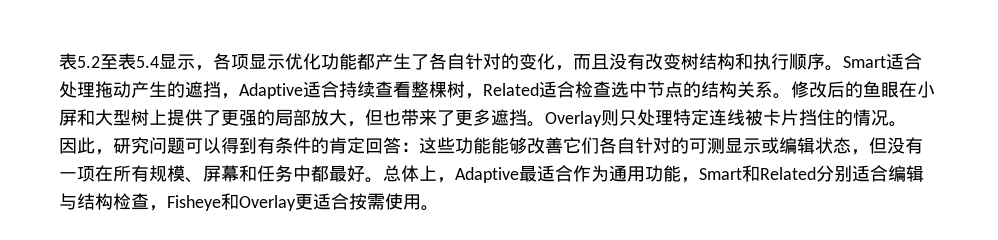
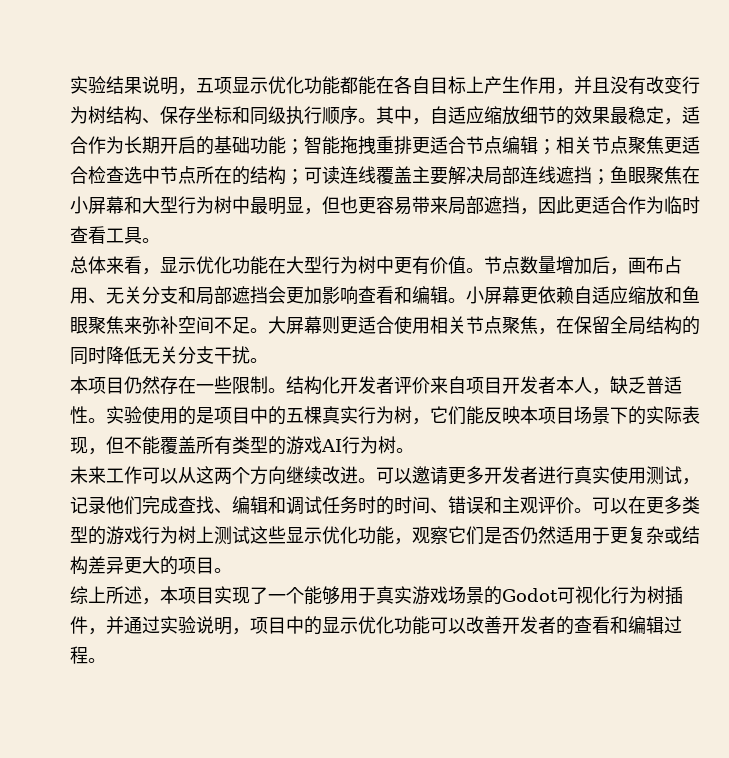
- 表5.2至表5.4显示，各项显示优化功能都产生了各自针对的变化，而且没有改变树结构和执行顺序。Smart适合处理拖动产生的遮挡，Adaptive适合持续查看整棵树，Related适合检查选中节点的结构关系。修改后的鱼眼在小屏和大型树上提供了更强的局部放大，但也带来了更多遮挡。Overlay则只处理特定连线被卡片挡住的情况。
- 因此，研究问题可以得到有条件的肯定回答：这些功能能够改善它们各自针对的可测显示或编辑状态，但没有一项在所有规模、屏幕和任务中都最好。总体上，Adaptive最适合作为通用功能，Smart和Related分别适合编辑与结构检查，Fisheye和Overlay更适合按需使用。
+ 实验结果说明，五项显示优化功能都能在各自目标上产生作用，并且没有改变行为树结构、保存坐标和同级执行顺序。其中，自适应缩放细节的效果最稳定，适合作为长期开启的基础功能；智能拖拽重排更适合节点编辑；相关节点聚焦更适合检查选中节点所在的结构；可读连线覆盖主要解决局部连线遮挡；鱼眼聚焦在小屏幕和大型行为树中最明显，但也更容易带来局部遮挡，因此更适合作为临时查看工具。
+ 总体来看，显示优化功能在大型行为树中更有价值。节点数量增加后，画布占用、无关分支和局部遮挡会更加影响查看和编辑。小屏幕更依赖自适应缩放和鱼眼聚焦来弥补空间不足。大屏幕则更适合使用相关节点聚焦，在保留全局结构的同时降低无关分支干扰。
+ 本项目仍然存在一些限制。结构化开发者评价来自项目开发者本人，缺乏普适性。实验使用的是项目中的五棵真实行为树，它们能反映本项目场景下的实际表现，但不能覆盖所有类型的游戏AI行为树。
+ 未来工作可以从这两个方向继续改进。可以邀请更多开发者进行真实使用测试，记录他们完成查找、编辑和调试任务时的时间、错误和主观评价。可以在更多类型的游戏行为树上测试这些显示优化功能，观察它们是否仍然适用于更复杂或结构差异更大的项目。
+ 综上所述，本项目实现了一个能够用于真实游戏场景的Godot可视化行为树插件，并通过实验说明，项目中的显示优化功能可以改善开发者的查看和编辑过程。

